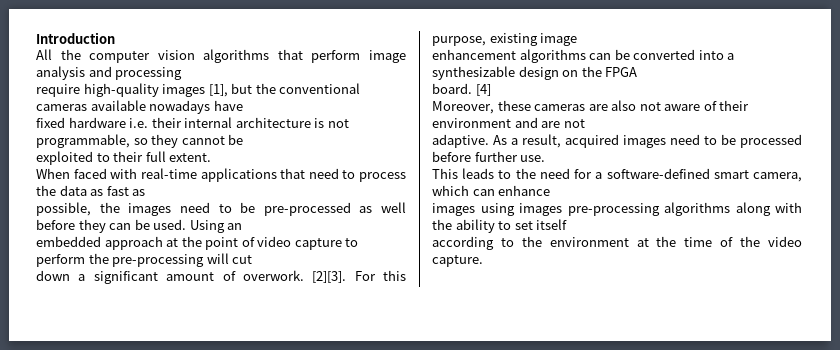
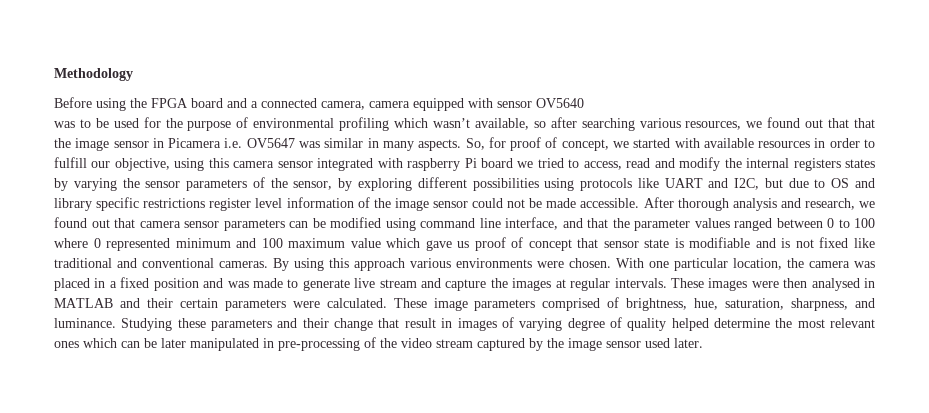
- Introduction
- All the computer vision algorithms that perform image analysis and processing
- require high-quality images [1], but the conventional cameras available nowadays have
- fixed hardware i.e. their internal architecture is not programmable, so they cannot be
- exploited to their full extent.
- When faced with real-time applications that need to process the data as fast as
- possible, the images need to be pre-processed as well before they can be used. Using an
- embedded approach at the point of video capture to perform the pre-processing will cut
- down a significant amount of overwork. [2][3]. For this purpose, existing image
- enhancement algorithms can be converted into a synthesizable design on the FPGA
- board. [4]
- Moreover, these cameras are also not aware of their environment and are not
- adaptive. As a result, acquired images need to be processed before further use.
- This leads to the need for a software-defined smart camera, which can enhance
- images using images pre-processing algorithms along with the ability to set itself
- according to the environment at the time of the video capture.
+ Methodology
+ Before using the FPGA board and a connected camera, camera equipped with sensor OV5640
+ was to be used for the purpose of environmental profiling which wasn’t available, so after searching various resources, we found out that that the image sensor in Picamera i.e. OV5647 was similar in many aspects. So, for proof of concept, we started with available resources in order to fulfill our objective, using this camera sensor integrated with raspberry Pi board we tried to access, read and modify the internal registers states by varying the sensor parameters of the sensor, by exploring different possibilities using protocols like UART and I2C, but due to OS and library specific restrictions register level information of the image sensor could not be made accessible. After thorough analysis and research, we found out that camera sensor parameters can be modified using command line interface, and that the parameter values ranged between 0 to 100 where 0 represented minimum and 100 maximum value which gave us proof of concept that sensor state is modifiable and is not fixed like traditional and conventional cameras. By using this approach various environments were chosen. With one particular location, the camera was placed in a fixed position and was made to generate live stream and capture the images at regular intervals. These images were then analysed in MATLAB and their certain parameters were calculated. These image parameters comprised of brightness, hue, saturation, sharpness, and luminance. Studying these parameters and their change that result in images of varying degree of quality helped determine the most relevant ones which can be later manipulated in pre-processing of the video stream captured by the image sensor used later.

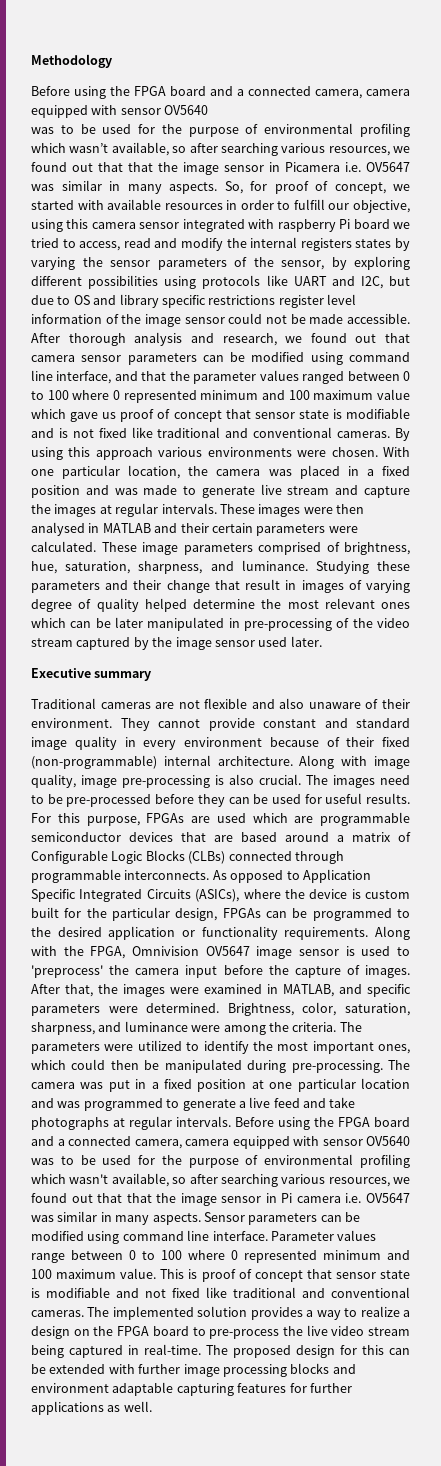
+ Executive summary
+ Traditional cameras are not flexible and also unaware of their environment. They cannot provide constant and standard image quality in every environment because of their fixed (non-programmable) internal architecture. Along with image quality, image pre-processing is also crucial. The images need to be pre-processed before they can be used for useful results. For this purpose, FPGAs are used which are programmable semiconductor devices that are based around a matrix of Configurable Logic Blocks (CLBs) connected through programmable interconnects. As opposed to Application Specific Integrated Circuits (ASICs), where the device is custom built for the particular design, FPGAs can be programmed to the desired application or functionality requirements. Along with the FPGA, Omnivision OV5647 image sensor is used to 'preprocess' the camera input before the capture of images. After that, the images were examined in MATLAB, and specific parameters were determined. Brightness, color, saturation, sharpness, and luminance were among the criteria. The parameters were utilized to identify the most important ones, which could then be manipulated during pre-processing. The camera was put in a fixed position at one particular location and was programmed to generate a live feed and take photographs at regular intervals. Before using the FPGA board and a connected camera, camera equipped with sensor OV5640 was to be used for the purpose of environmental profiling which wasn't available, so after searching various resources, we found out that that the image sensor in Pi camera i.e. OV5647 was similar in many aspects. Sensor parameters can be modified using command line interface. Parameter values range between 0 to 100 where 0 represented minimum and 100 maximum value. This is proof of concept that sensor state is modifiable and not fixed like traditional and conventional cameras. The implemented solution provides a way to realize a design on the FPGA board to pre-process the live video stream being captured in real-time. The proposed design for this can be extended with further image processing blocks and environment adaptable capturing features for further applications as well.

